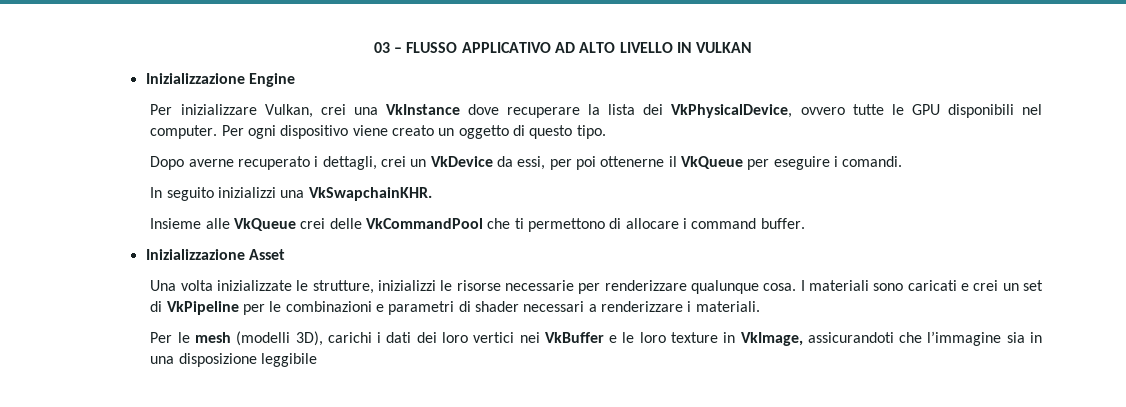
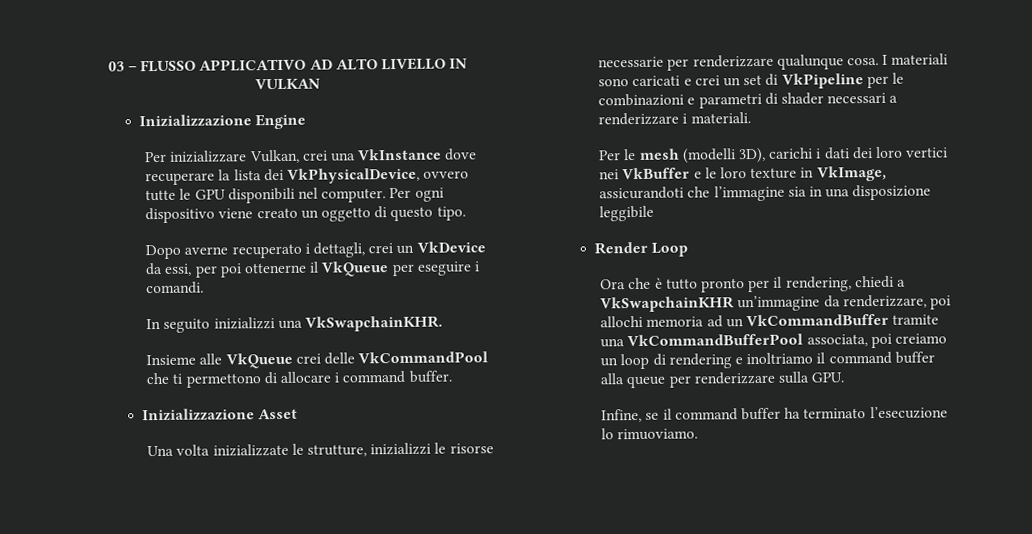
+ Render Loop
+ Ora che è tutto pronto per il rendering, chiedi a VkSwapchainKHR un’immagine da renderizzare, poi allochi memoria ad un VkCommandBuffer tramite una VkCommandBufferPool associata, poi creiamo un loop di rendering e inoltriamo il command buffer alla queue per renderizzare sulla GPU.
+ Infine, se il command buffer ha terminato l’esecuzione lo rimuoviamo.

